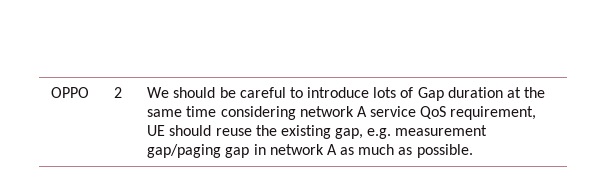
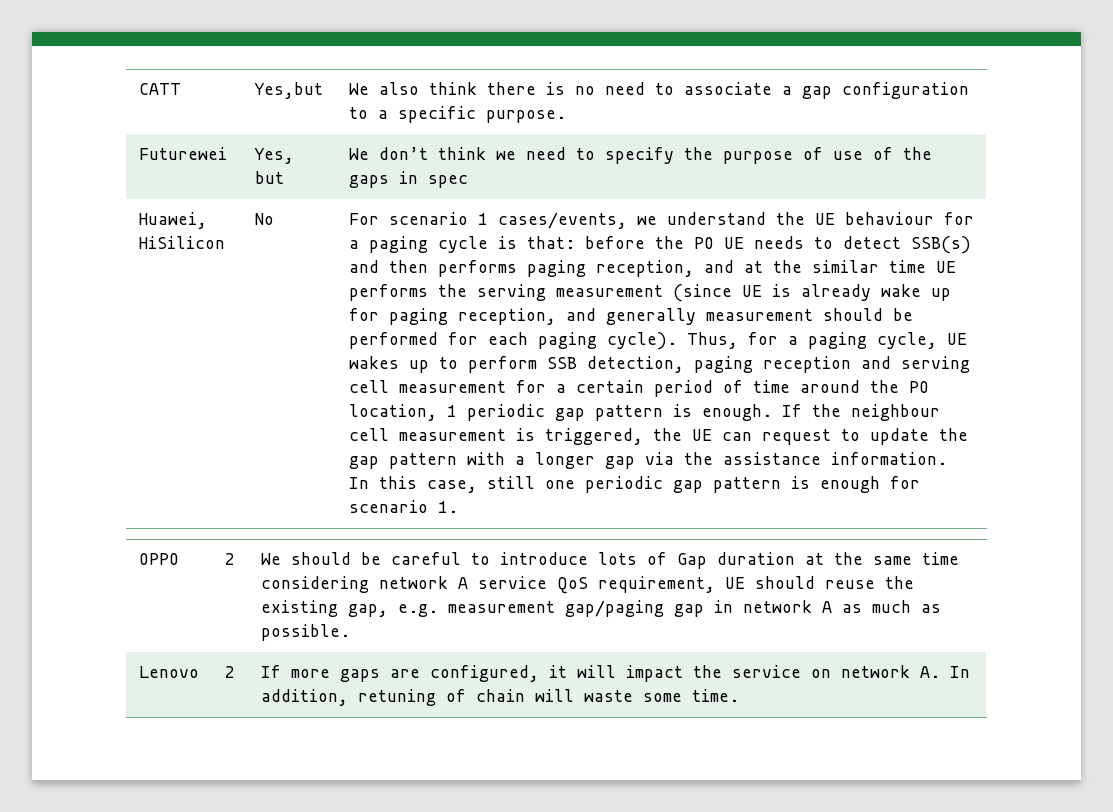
+ CATT | Yes,but | We also think there is no need to associate a gap configuration to a specific purpose.
+ Futurewei | Yes, but | We don’t think we need to specify the purpose of use of the gaps in spec
+ Huawei, HiSilicon | No | For scenario 1 cases/events, we understand the UE behaviour for a paging cycle is that: before the PO UE needs to detect SSB(s) and then performs paging reception, and at the similar time UE performs the serving measurement (since UE is already wake up for paging reception, and generally measurement should be performed for each paging cycle). Thus, for a paging cycle, UE wakes up to perform SSB detection, paging reception and serving cell measurement for a certain period of time around the PO location, 1 periodic gap pattern is enough. If the neighbour cell measurement is triggered, the UE can request to update the gap pattern with a longer gap via the assistance information. In this case, still one periodic gap pattern is enough for scenario 1.
+ Lenovo | 2 | If more gaps are configured, it will impact the service on network A. In addition, retuning of chain will waste some time.

